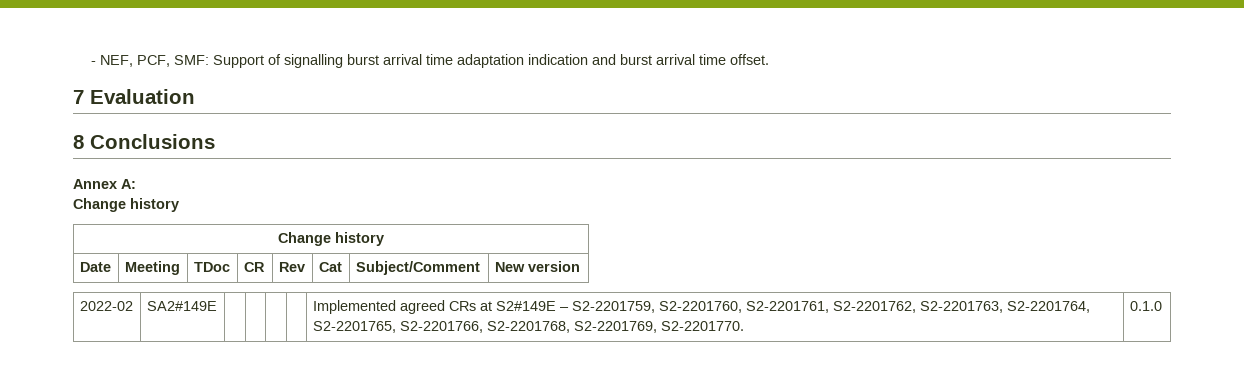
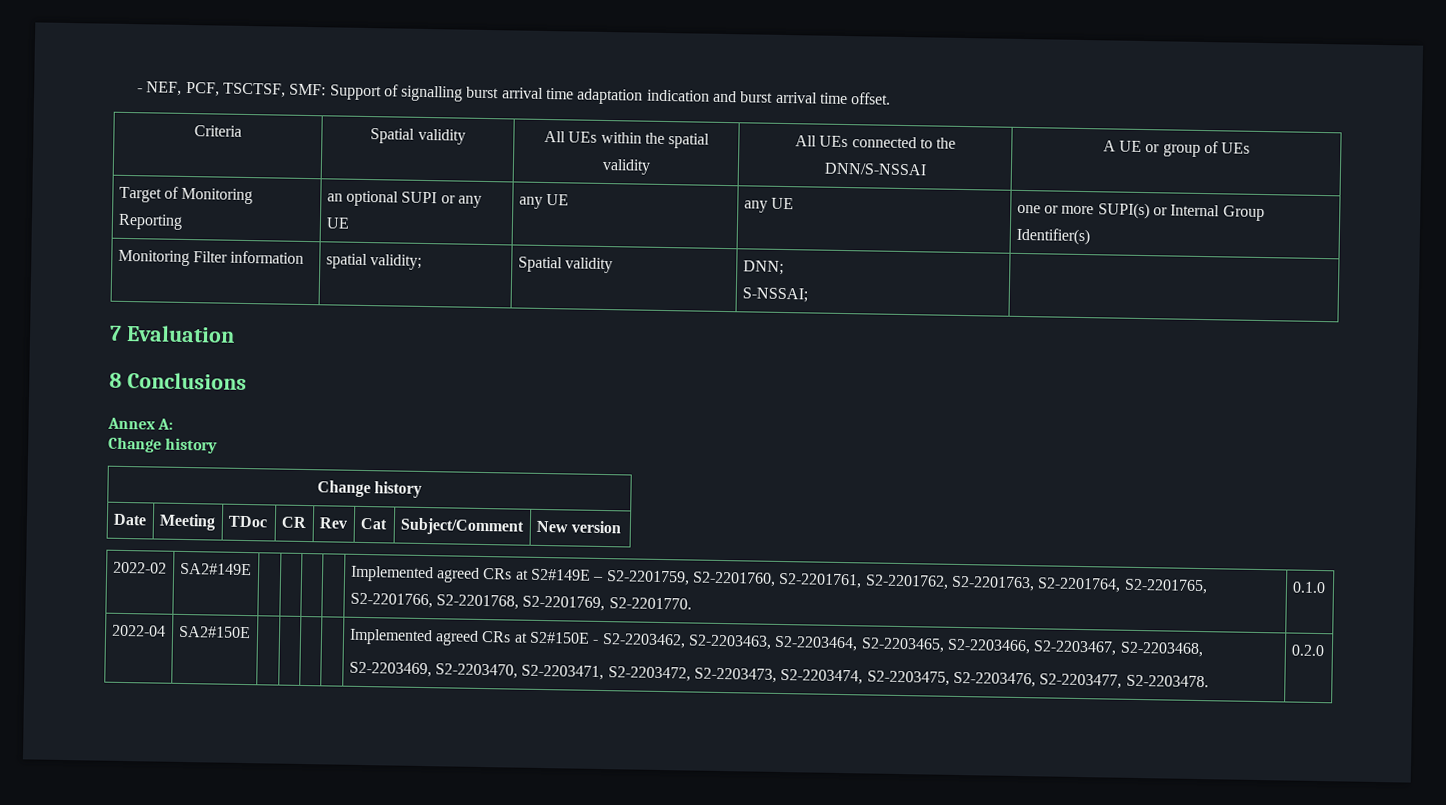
- - NEF, PCF, SMF: Support of signalling burst arrival time adaptation indication and burst arrival time offset.
+ - NEF, PCF, TSCTSF, SMF: Support of signalling burst arrival time adaptation indication and burst arrival time offset.
+ Criteria | Spatial validity | All UEs within the spatial validity | All UEs connected to the DNN/S-NSSAI | A UE or group of UEs
+ Target of Monitoring Reporting | an optional SUPI or any UE | any UE | any UE | one or more SUPI(s) or Internal Group Identifier(s)
+ Monitoring Filter information | spatial validity; | Spatial validity | DNN;
+ S-NSSAI; |
+ 2022-04 | SA2#150E | | | | | Implemented agreed CRs at S2#150E - S2-2203462, S2-2203463, S2-2203464, S2-2203465, S2-2203466, S2-2203467, S2-2203468,
+ S2-2203469, S2-2203470, S2-2203471, S2-2203472, S2-2203473, S2-2203474, S2-2203475, S2-2203476, S2-2203477, S2-2203478. | 0.2.0

